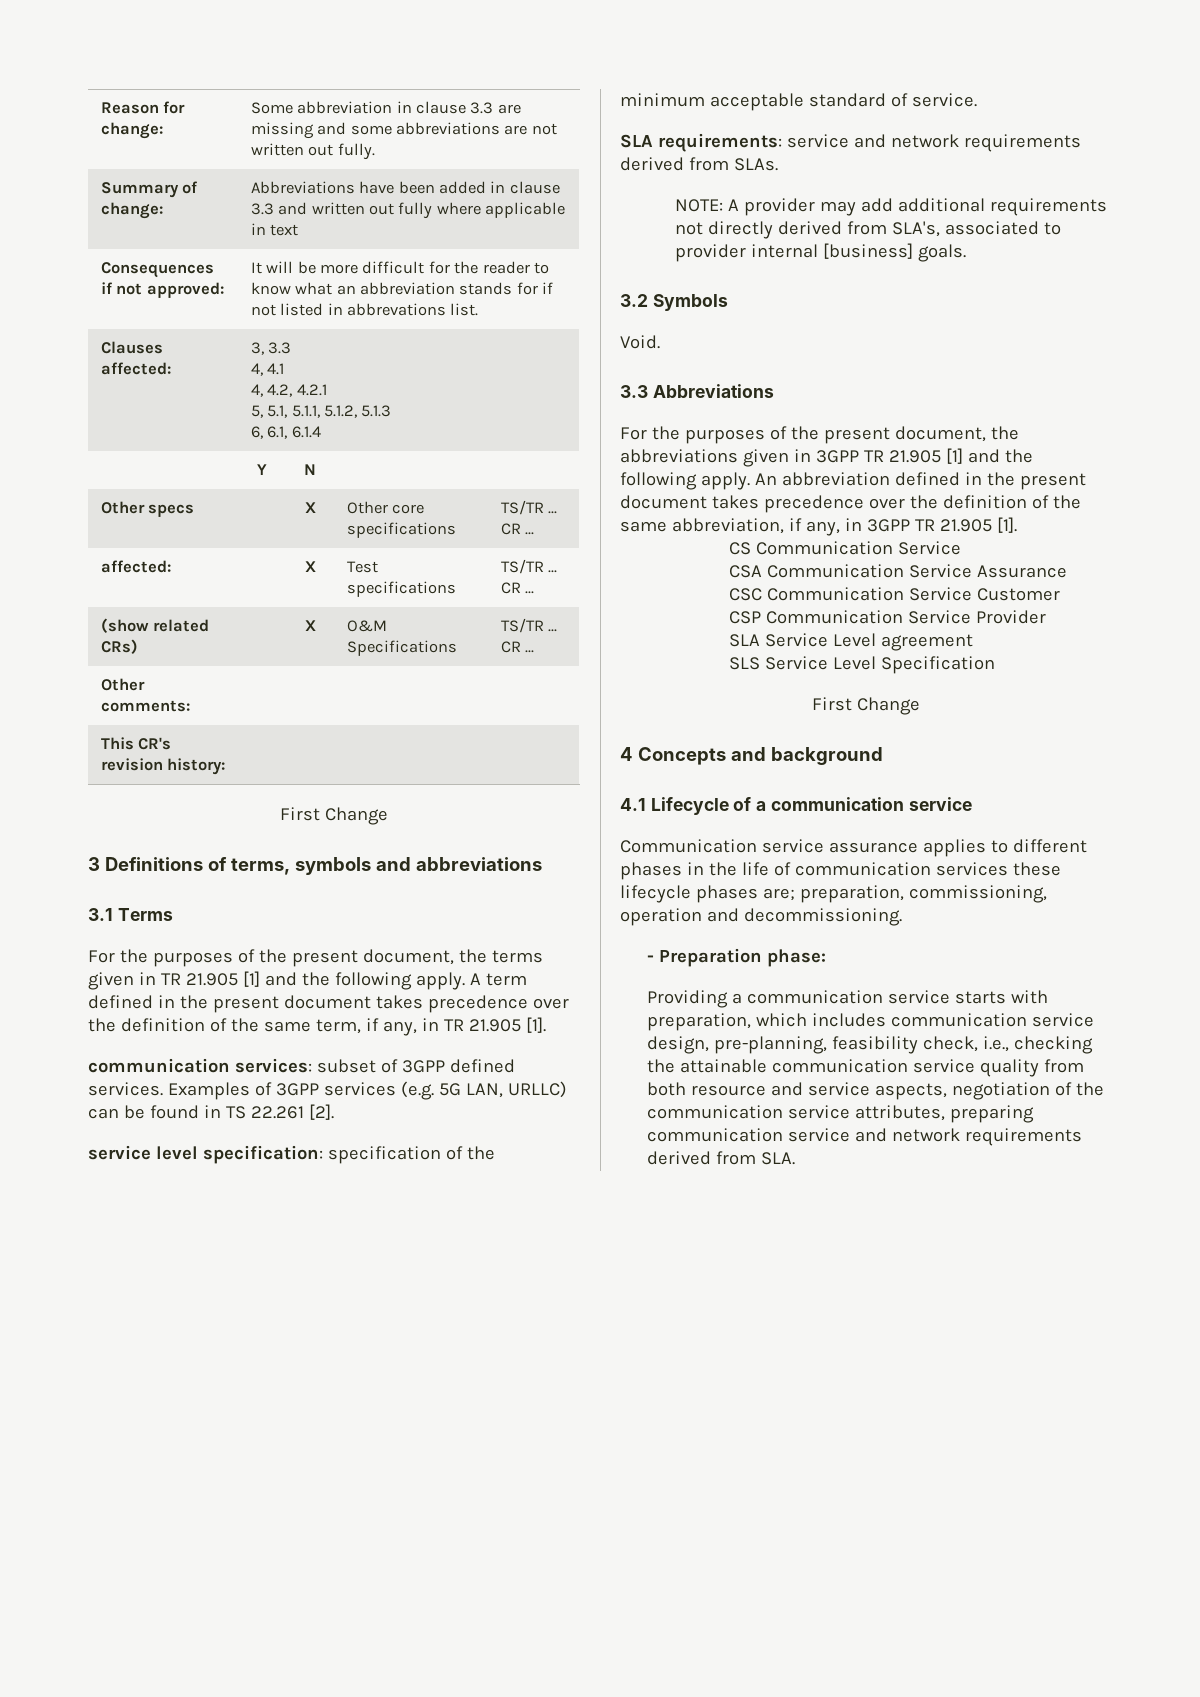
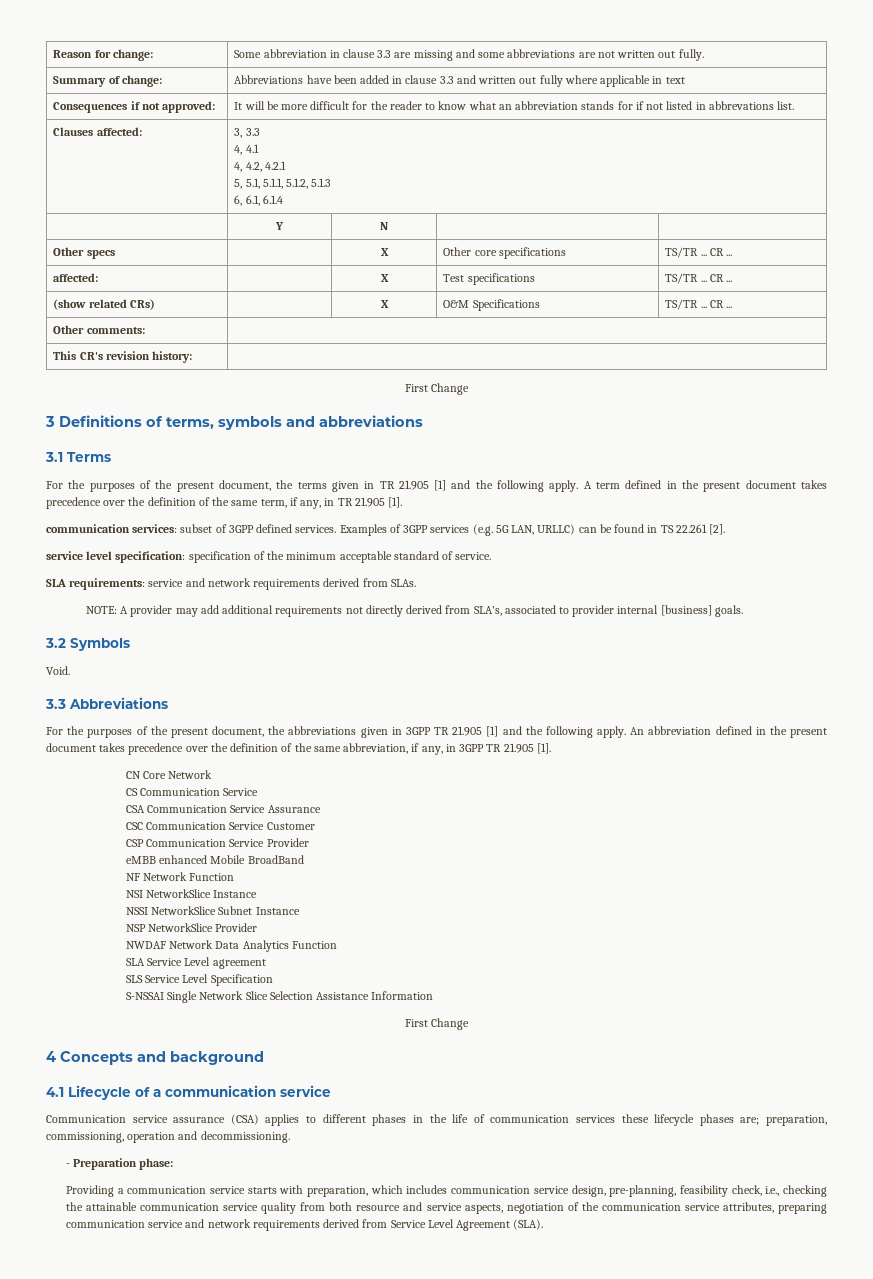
+ CN Core Network
+ eMBB enhanced Mobile BroadBand
+ NF Network Function
+ NSI NetworkSlice Instance
+ NSSI NetworkSlice Subnet Instance
+ NSP NetworkSlice Provider
+ NWDAF Network Data Analytics Function
+ S-NSSAI Single Network Slice Selection Assistance Information
- Communication service assurance applies to different phases in the life of communication services these lifecycle phases are; preparation, commissioning, operation and decommissioning.
+ Communication service assurance (CSA) applies to different phases in the life of communication services these lifecycle phases are; preparation, commissioning, operation and decommissioning.
- Providing a communication service starts with preparation, which includes communication service design, pre-planning, feasibility check, i.e., checking the attainable communication service quality from both resource and service aspects, negotiation of the communication service attributes, preparing communication service and network requirements derived from SLA.
+ Providing a communication service starts with preparation, which includes communication service design, pre-planning, feasibility check, i.e., checking the attainable communication service quality from both resource and service aspects, negotiation of the communication service attributes, preparing communication service and network requirements derived from Service Level Agreement (SLA).

